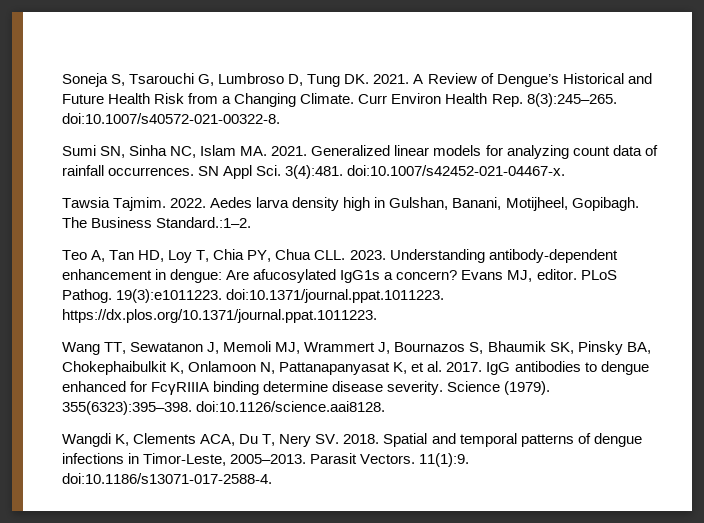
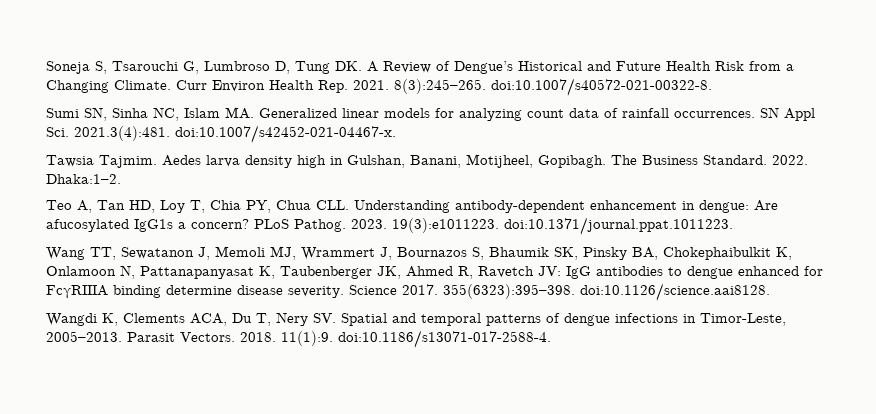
- Soneja S, Tsarouchi G, Lumbroso D, Tung DK. 2021. A Review of Dengue’s Historical and Future Health Risk from a Changing Climate.
+ Soneja S, Tsarouchi G, Lumbroso D, Tung DK. A Review of Dengue’s Historical and Future Health Risk from a Changing Climate.
- Curr Environ Health Rep. 8(3):245–265. doi:10.1007/s40572-021-00322-8.
+ Curr Environ Health Rep. 2021. 8(3):245–265. doi:10.1007/s40572-021-00322-8.
- Sumi SN, Sinha NC, Islam MA. 2021. Generalized linear models for analyzing count data of rainfall occurrences.
+ Sumi SN, Sinha NC, Islam MA. Generalized linear models for analyzing count data of rainfall occurrences.
- SN Appl Sci. 3(4):481. doi:10.1007/s42452-021-04467-x.
+ SN Appl Sci. 2021.3(4):481. doi:10.1007/s42452-021-04467-x.
- 2022.
- The Business Standard.:1–2.
+ The Business Standard. 2022. Dhaka:1–2.
- Teo A, Tan HD, Loy T, Chia PY, Chua CLL. 2023. Understanding antibody-dependent enhancement in dengue: Are afucosylated IgG1s a concern?
+ Teo A, Tan HD, Loy T, Chia PY, Chua CLL. Understanding antibody-dependent enhancement in dengue: Are afucosylated IgG1s a concern?
- Evans MJ, editor.
+ 2023.
- 19(3):e1011223. doi:10.1371/journal.ppat.1011223. https://dx.plos.org/10.1371/journal.ppat.1011223.
+ 19(3):e1011223. doi:10.1371/journal.ppat.1011223.
- Wang TT, Sewatanon J, Memoli MJ, Wrammert J, Bournazos S, Bhaumik SK, Pinsky BA, Chokephaibulkit K, Onlamoon N, Pattanapanyasat K, et al. 2017. IgG antibodies to dengue enhanced for FcγRIIIA binding determine disease severity.
+ Wang TT, Sewatanon J, Memoli MJ, Wrammert J, Bournazos S, Bhaumik SK, Pinsky BA, Chokephaibulkit K, Onlamoon N, Pattanapanyasat K, Taubenberger JK, Ahmed R, Ravetch JV: IgG antibodies to dengue enhanced for FcγRIIIA binding determine disease severity.
- Science (1979).
+ Science 2017.
- Wangdi K, Clements ACA, Du T, Nery SV. 2018. Spatial and temporal patterns of dengue infections in Timor-Leste, 2005–2013.
+ Wangdi K, Clements ACA, Du T, Nery SV. Spatial and temporal patterns of dengue infections in Timor-Leste, 2005–2013.
+ 2018.

